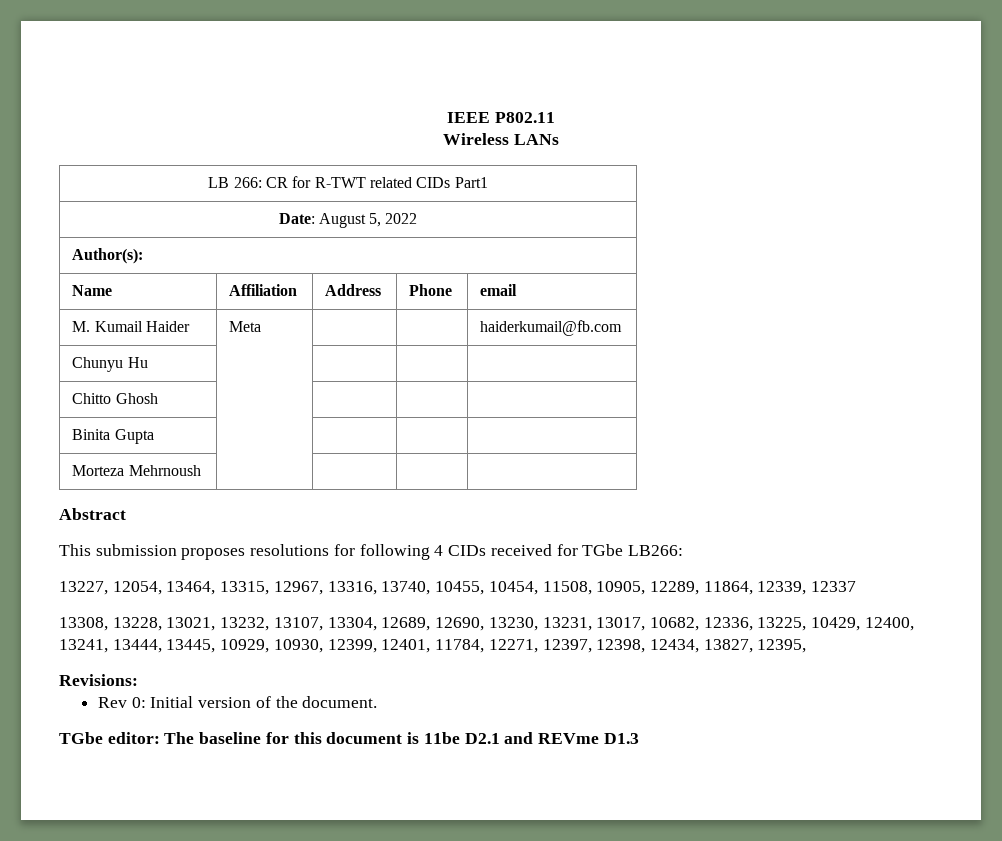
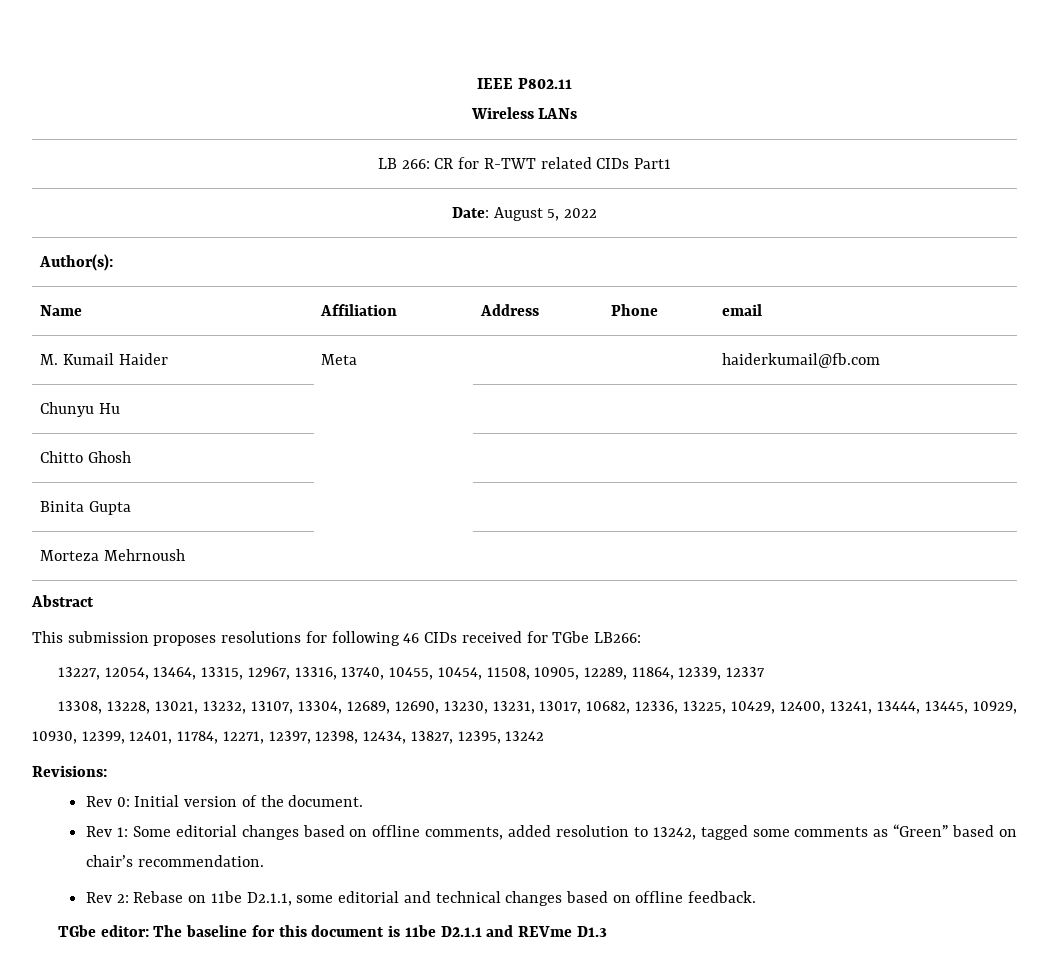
- This submission proposes resolutions for following 4 CIDs received for TGbe LB266:
+ This submission proposes resolutions for following 46 CIDs received for TGbe LB266:
- 13308, 13228, 13021, 13232, 13107, 13304, 12689, 12690, 13230, 13231, 13017, 10682, 12336, 13225, 10429, 12400, 13241, 13444, 13445, 10929, 10930, 12399, 12401, 11784, 12271, 12397, 12398, 12434, 13827, 12395,
+ 13308, 13228, 13021, 13232, 13107, 13304, 12689, 12690, 13230, 13231, 13017, 10682, 12336, 13225, 10429, 12400, 13241, 13444, 13445, 10929, 10930, 12399, 12401, 11784, 12271, 12397, 12398, 12434, 13827, 12395, 13242
+ Rev 1: Some editorial changes based on offline comments, added resolution to 13242, tagged some comments as “Green” based on chair’s recommendation.
+ Rev 2: Rebase on 11be D2.1.1, some editorial and technical changes based on offline feedback.
- TGbe editor: The baseline for this document is 11be D2.1 and REVme D1.3
+ TGbe editor: The baseline for this document is 11be D2.1.1 and REVme D1.3

